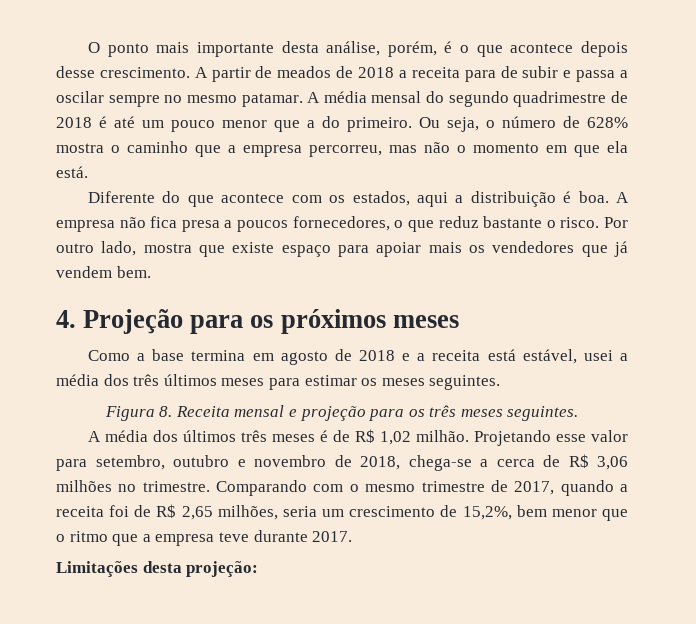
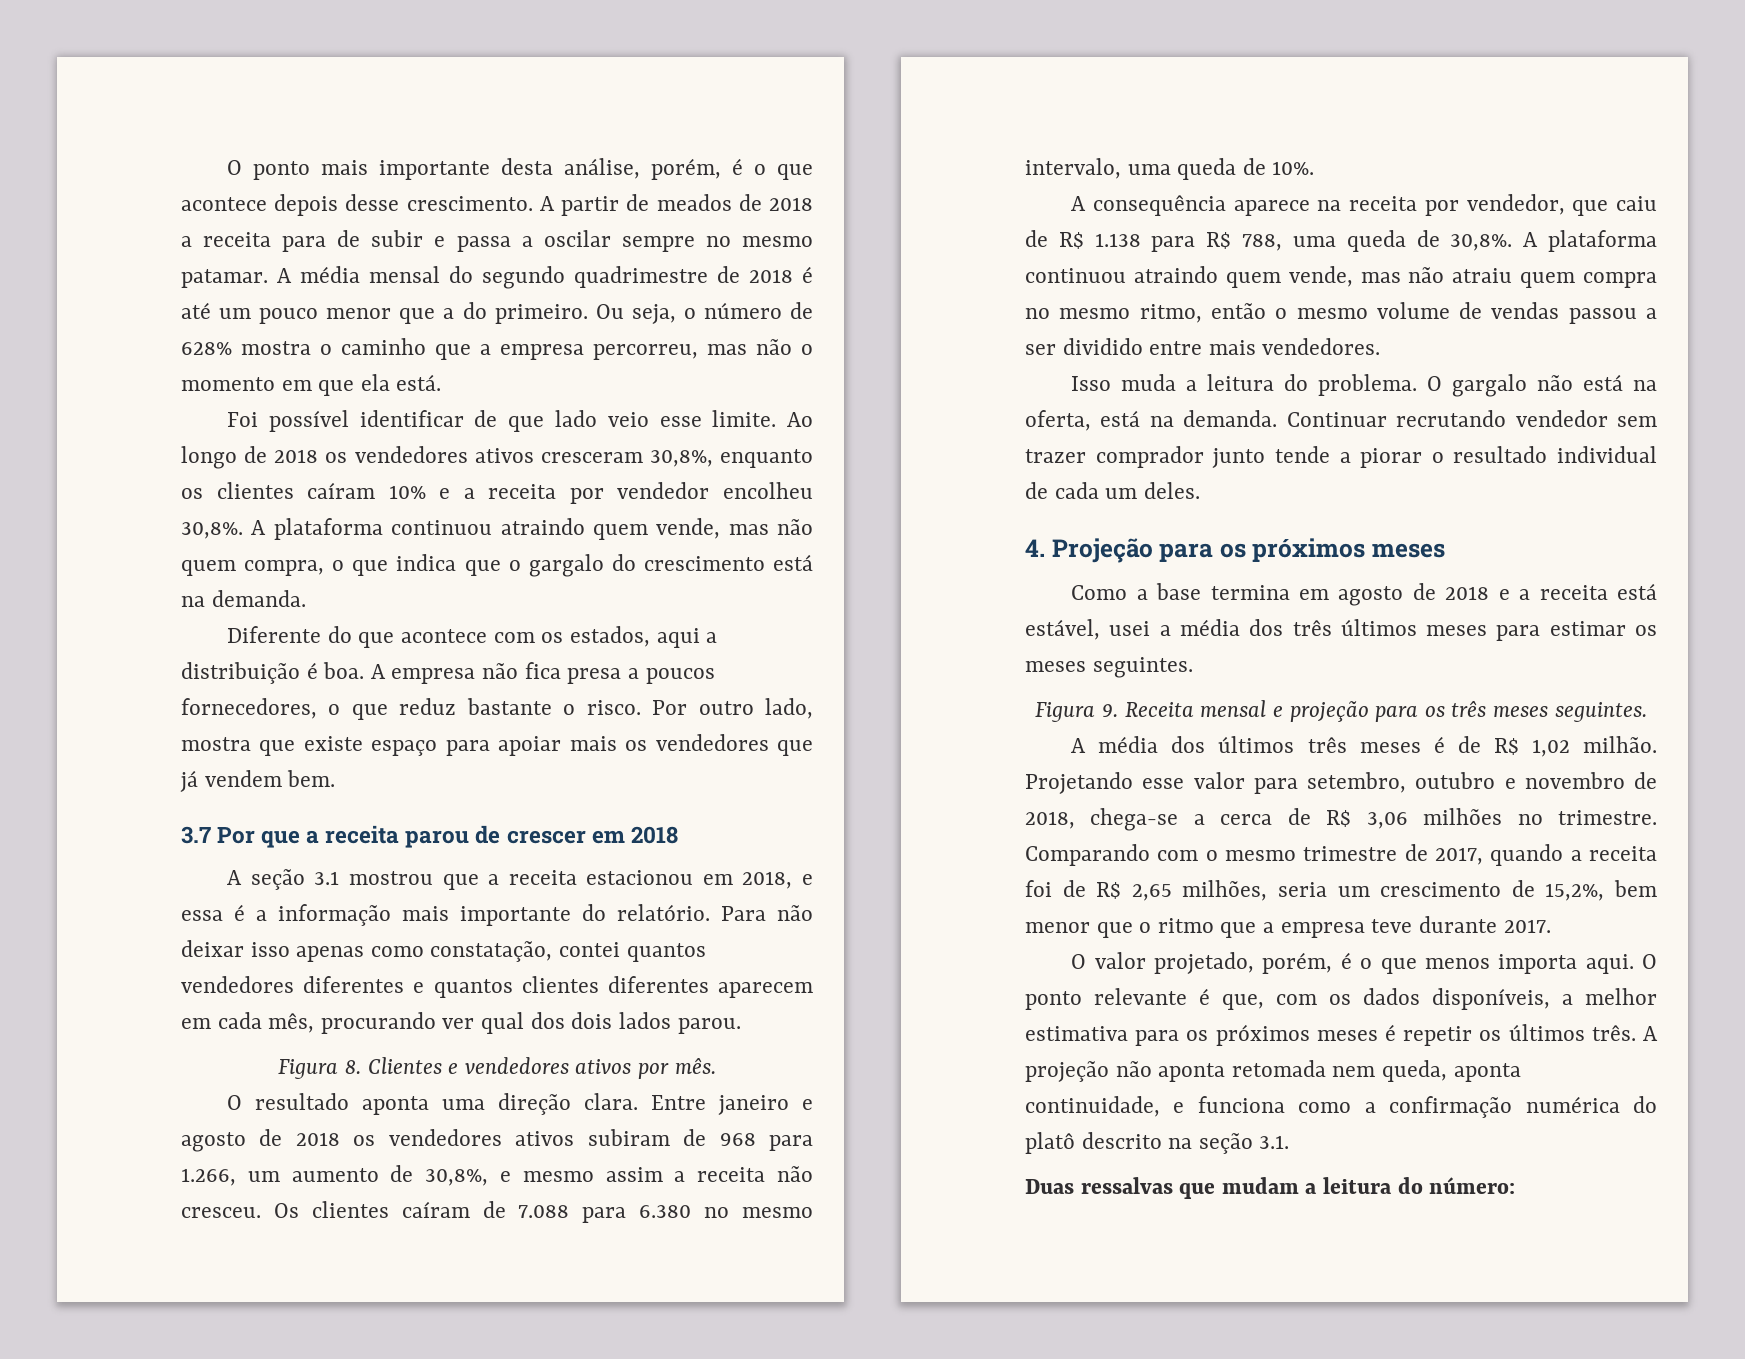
+ Foi possível identificar de que lado veio esse limite. Ao longo de 2018 os vendedores ativos cresceram 30,8%, enquanto os clientes caíram 10% e a receita por vendedor encolheu 30,8%. A plataforma continuou atraindo quem vende, mas não quem compra, o que indica que o gargalo do crescimento está na demanda.
+ 3.7 Por que a receita parou de crescer em 2018
+ A seção 3.1 mostrou que a receita estacionou em 2018, e essa é a informação mais importante do relatório. Para não deixar isso apenas como constatação, contei quantos vendedores diferentes e quantos clientes diferentes aparecem em cada mês, procurando ver qual dos dois lados parou.
+ Figura 8. Clientes e vendedores ativos por mês.
+ O resultado aponta uma direção clara. Entre janeiro e agosto de 2018 os vendedores ativos subiram de 968 para 1.266, um aumento de 30,8%, e mesmo assim a receita não cresceu. Os clientes caíram de 7.088 para 6.380 no mesmo intervalo, uma queda de 10%.
+ A consequência aparece na receita por vendedor, que caiu de R$ 1.138 para R$ 788, uma queda de 30,8%. A plataforma continuou atraindo quem vende, mas não atraiu quem compra no mesmo ritmo, então o mesmo volume de vendas passou a ser dividido entre mais vendedores.
+ Isso muda a leitura do problema. O gargalo não está na oferta, está na demanda. Continuar recrutando vendedor sem trazer comprador junto tende a piorar o resultado individual de cada um deles.
- Figura 8. Receita mensal e projeção para os três meses seguintes.
+ Figura 9. Receita mensal e projeção para os três meses seguintes.
- Limitações desta projeção:
+ O valor projetado, porém, é o que menos importa aqui. O ponto relevante é que, com os dados disponíveis, a melhor estimativa para os próximos meses é repetir os últimos três. A projeção não aponta retomada nem queda, aponta continuidade, e funciona como a confirmação numérica do platô descrito na seção 3.1.
+ Duas ressalvas que mudam a leitura do número:

